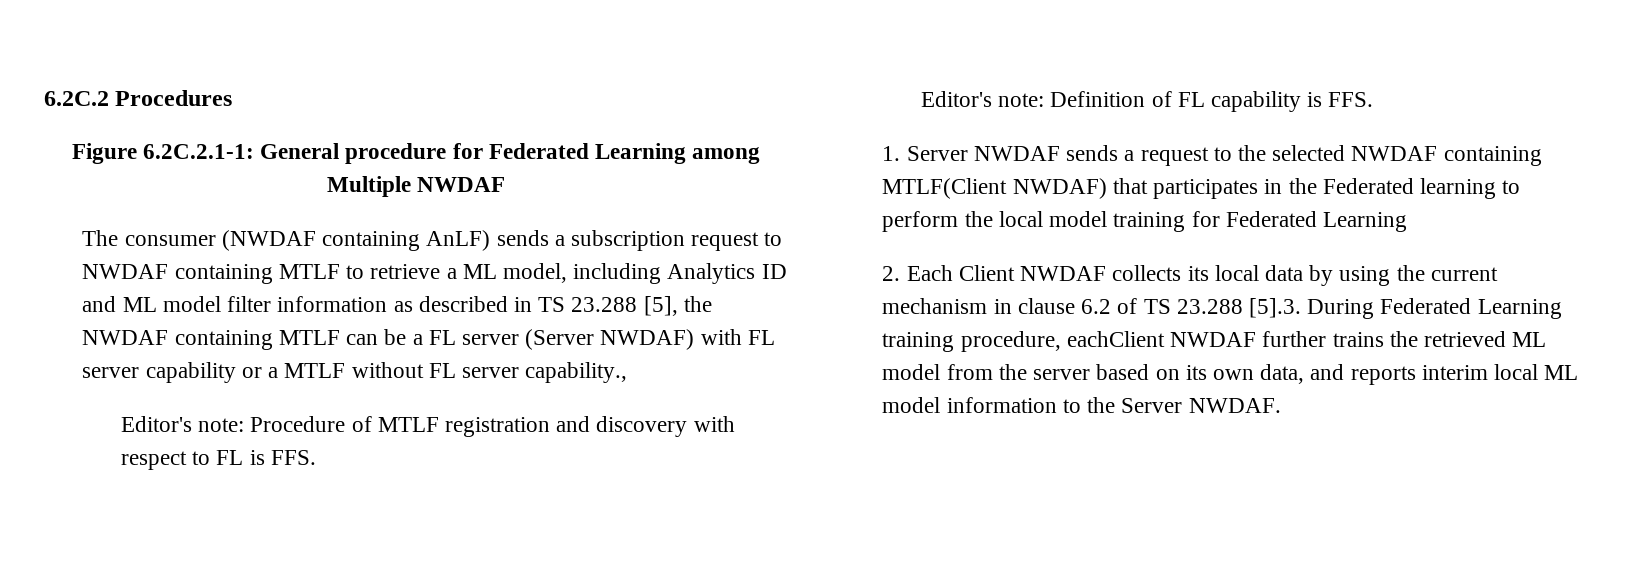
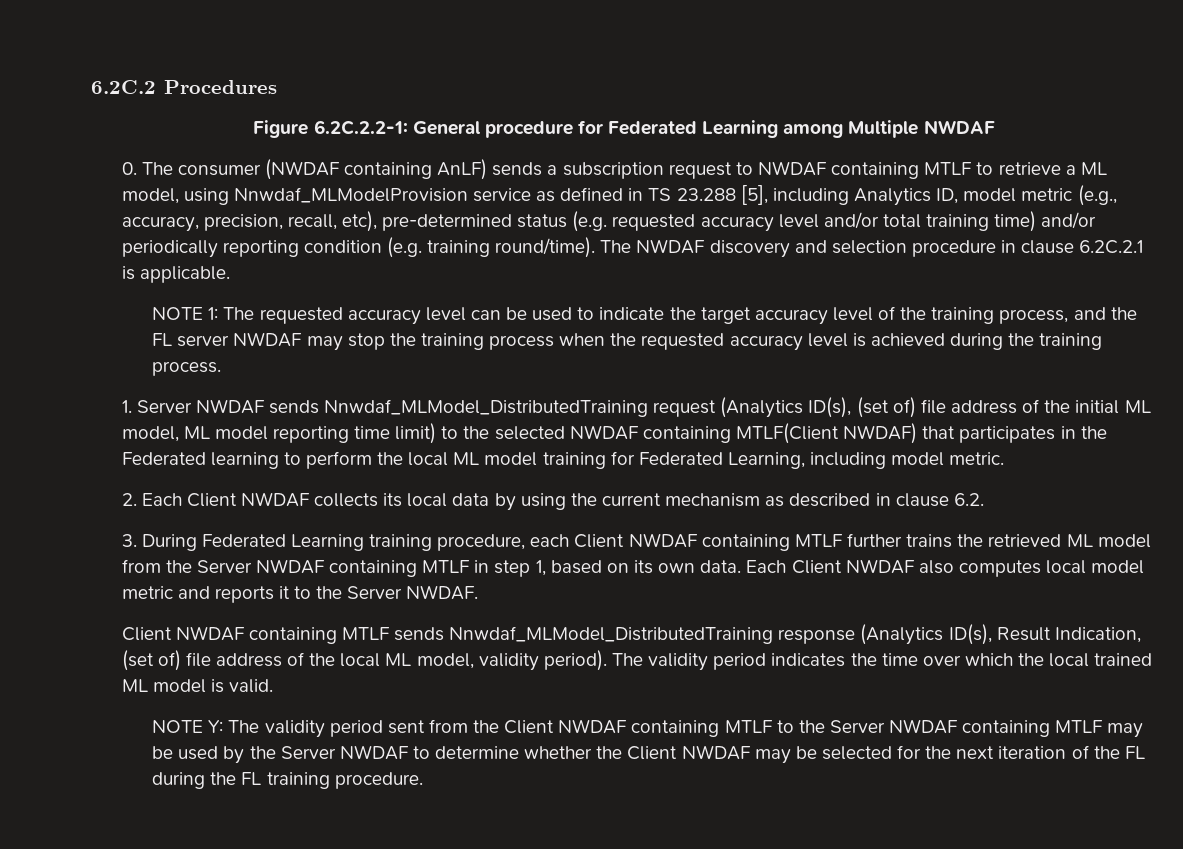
- Figure 6.2C.2.1-1: General procedure for Federated Learning among Multiple NWDAF
+ Figure 6.2C.2.2-1: General procedure for Federated Learning among Multiple NWDAF
- The consumer (NWDAF containing AnLF) sends a subscription request to NWDAF containing MTLF to retrieve a ML model, including Analytics ID and ML model filter information as described in TS 23.288 [5], the NWDAF containing MTLF can be a FL server (Server NWDAF) with FL server capability or a MTLF without FL server capability.,
- Editor's note: Procedure of MTLF registration and discovery with respect to FL is FFS.
- Editor's note: Definition of FL capability is FFS.
- 1. Server NWDAF sends a request to the selected NWDAF containing MTLF(Client NWDAF) that participates in the Federated learning to perform the local model training for Federated Learning
+ 0. The consumer (NWDAF containing AnLF) sends a subscription request to NWDAF containing MTLF to retrieve a ML model, using Nnwdaf_MLModelProvision service as defined in TS 23.288 [5], including Analytics ID, model metric (e.g., accuracy, precision, recall, etc), pre-determined status (e.g. requested accuracy level and/or total training time) and/or periodically reporting condition (e.g. training round/time). The NWDAF discovery and selection procedure in clause 6.2C.2.1 is applicable.
+ NOTE 1: The requested accuracy level can be used to indicate the target accuracy level of the training process, and the FL server NWDAF may stop the training process when the requested accuracy level is achieved during the training process.
+ 1. Server NWDAF sends Nnwdaf_MLModel_DistributedTraining request (Analytics ID(s), (set of) file address of the initial ML model, ML model reporting time limit) to the selected NWDAF containing MTLF(Client NWDAF) that participates in the Federated learning to perform the local ML model training for Federated Learning, including model metric.
- 2. Each Client NWDAF collects its local data by using the current mechanism in clause 6.2 of TS 23.288 [5].3. During Federated Learning training procedure, eachClient NWDAF further trains the retrieved ML model from the server based on its own data, and reports interim local ML model information to the Server NWDAF.
+ 2. Each Client NWDAF collects its local data by using the current mechanism as described in clause 6.2.
+ 3. During Federated Learning training procedure, each Client NWDAF containing MTLF further trains the retrieved ML model from the Server NWDAF containing MTLF in step 1, based on its own data. Each Client NWDAF also computes local model metric and reports it to the Server NWDAF.
+ Client NWDAF containing MTLF sends Nnwdaf_MLModel_DistributedTraining response (Analytics ID(s), Result Indication, (set of) file address of the local ML model, validity period). The validity period indicates the time over which the local trained ML model is valid.
+ NOTE Y: The validity period sent from the Client NWDAF containing MTLF to the Server NWDAF containing MTLF may be used by the Server NWDAF to determine whether the Client NWDAF may be selected for the next iteration of the FL during the FL training procedure.

